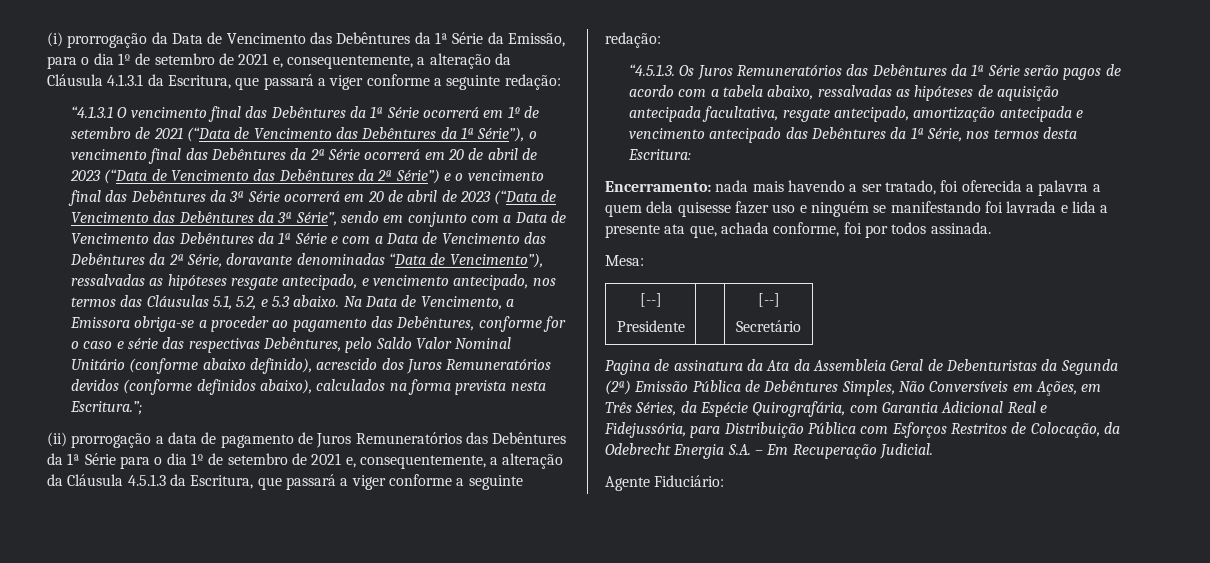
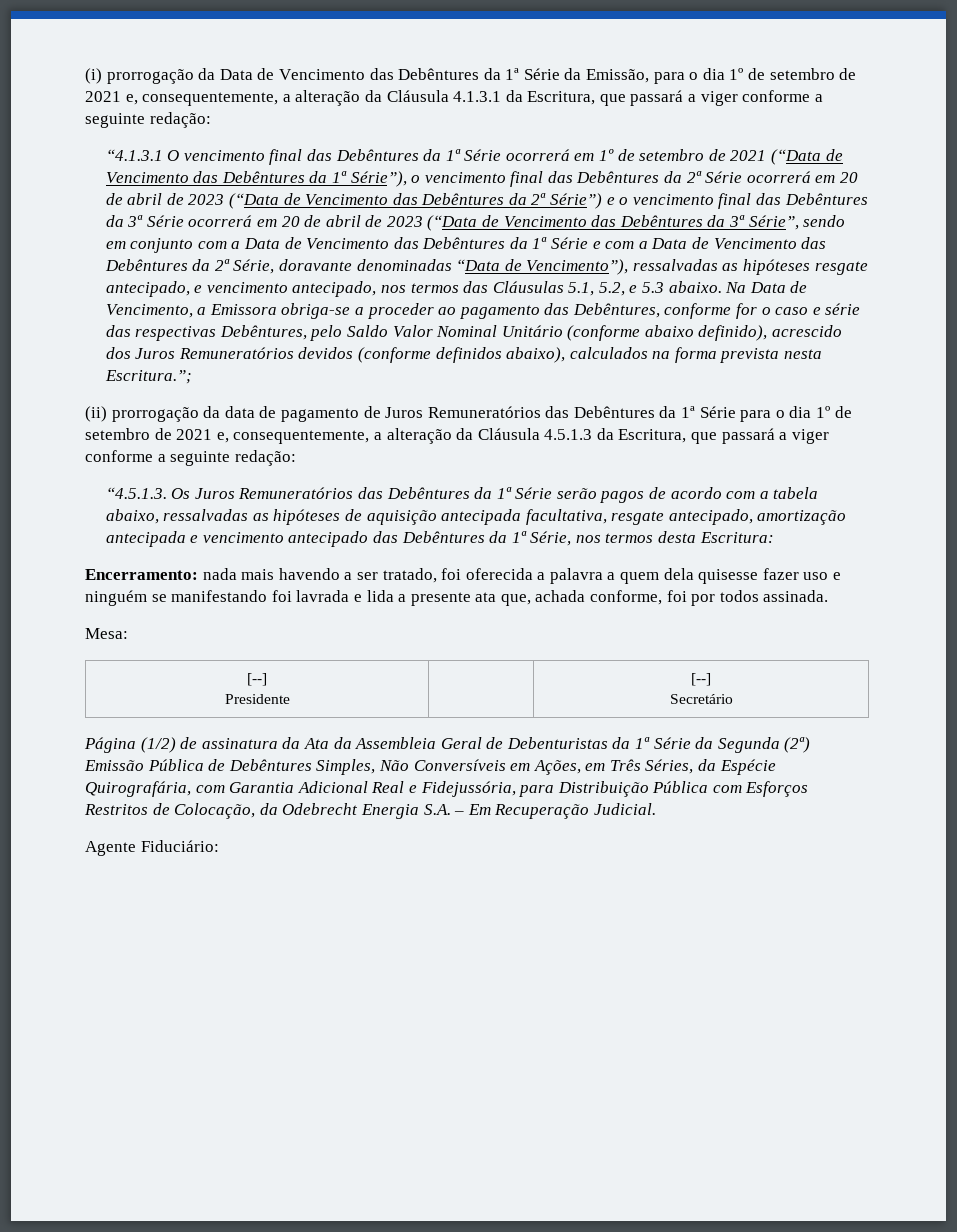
- (ii) prorrogação a data de pagamento de Juros Remuneratórios das Debêntures da 1ª Série para o dia 1º de setembro de 2021 e, consequentemente, a alteração da Cláusula 4.5.1.3 da Escritura, que passará a viger conforme a seguinte redação:
+ (ii) prorrogação da data de pagamento de Juros Remuneratórios das Debêntures da 1ª Série para o dia 1º de setembro de 2021 e, consequentemente, a alteração da Cláusula 4.5.1.3 da Escritura, que passará a viger conforme a seguinte redação:
- Pagina de assinatura da Ata da Assembleia Geral de Debenturistas da Segunda (2ª) Emissão Pública de Debêntures Simples, Não Conversíveis em Ações, em Três Séries, da Espécie Quirografária, com Garantia Adicional Real e Fidejussória, para Distribuição Pública com Esforços Restritos de Colocação, da Odebrecht Energia S.A. – Em Recuperação Judicial.
+ Página (1/2) de assinatura da Ata da Assembleia Geral de Debenturistas da 1ª Série da Segunda (2ª) Emissão Pública de Debêntures Simples, Não Conversíveis em Ações, em Três Séries, da Espécie Quirografária, com Garantia Adicional Real e Fidejussória, para Distribuição Pública com Esforços Restritos de Colocação, da Odebrecht Energia S.A. – Em Recuperação Judicial.

